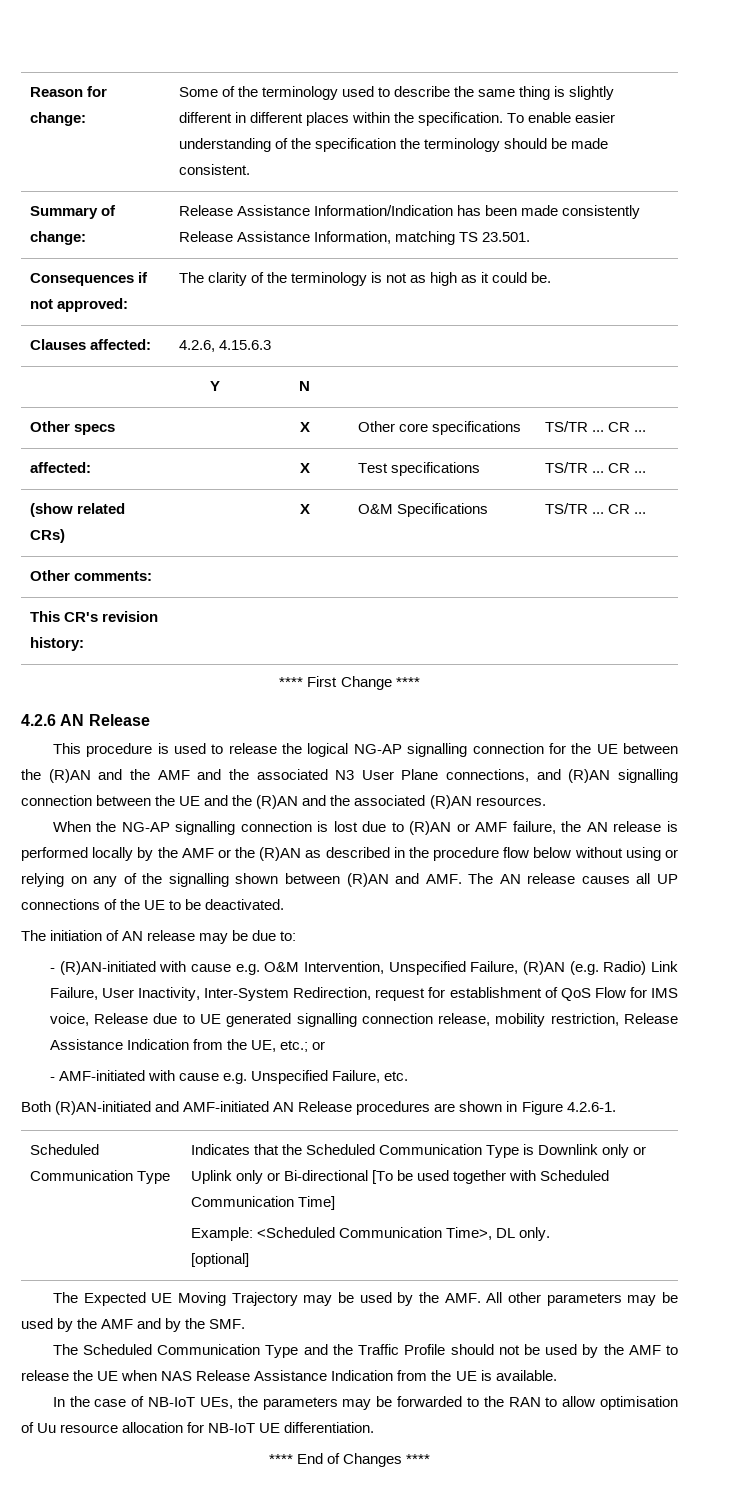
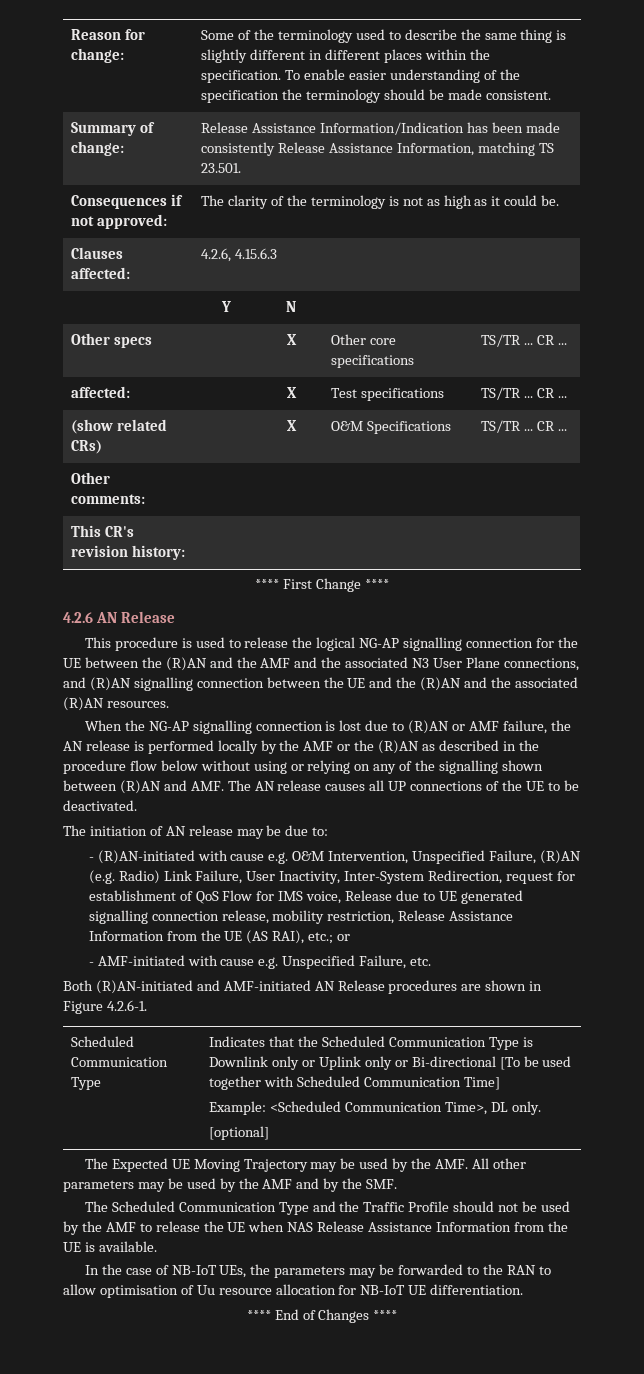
- - (R)AN-initiated with cause e.g. O&M Intervention, Unspecified Failure, (R)AN (e.g. Radio) Link Failure, User Inactivity, Inter-System Redirection, request for establishment of QoS Flow for IMS voice, Release due to UE generated signalling connection release, mobility restriction, Release Assistance Indication from the UE, etc.; or
+ - (R)AN-initiated with cause e.g. O&M Intervention, Unspecified Failure, (R)AN (e.g. Radio) Link Failure, User Inactivity, Inter-System Redirection, request for establishment of QoS Flow for IMS voice, Release due to UE generated signalling connection release, mobility restriction, Release Assistance Information from the UE (AS RAI), etc.; or
- The Scheduled Communication Type and the Traffic Profile should not be used by the AMF to release the UE when NAS Release Assistance Indication from the UE is available.
+ The Scheduled Communication Type and the Traffic Profile should not be used by the AMF to release the UE when NAS Release Assistance Information from the UE is available.

